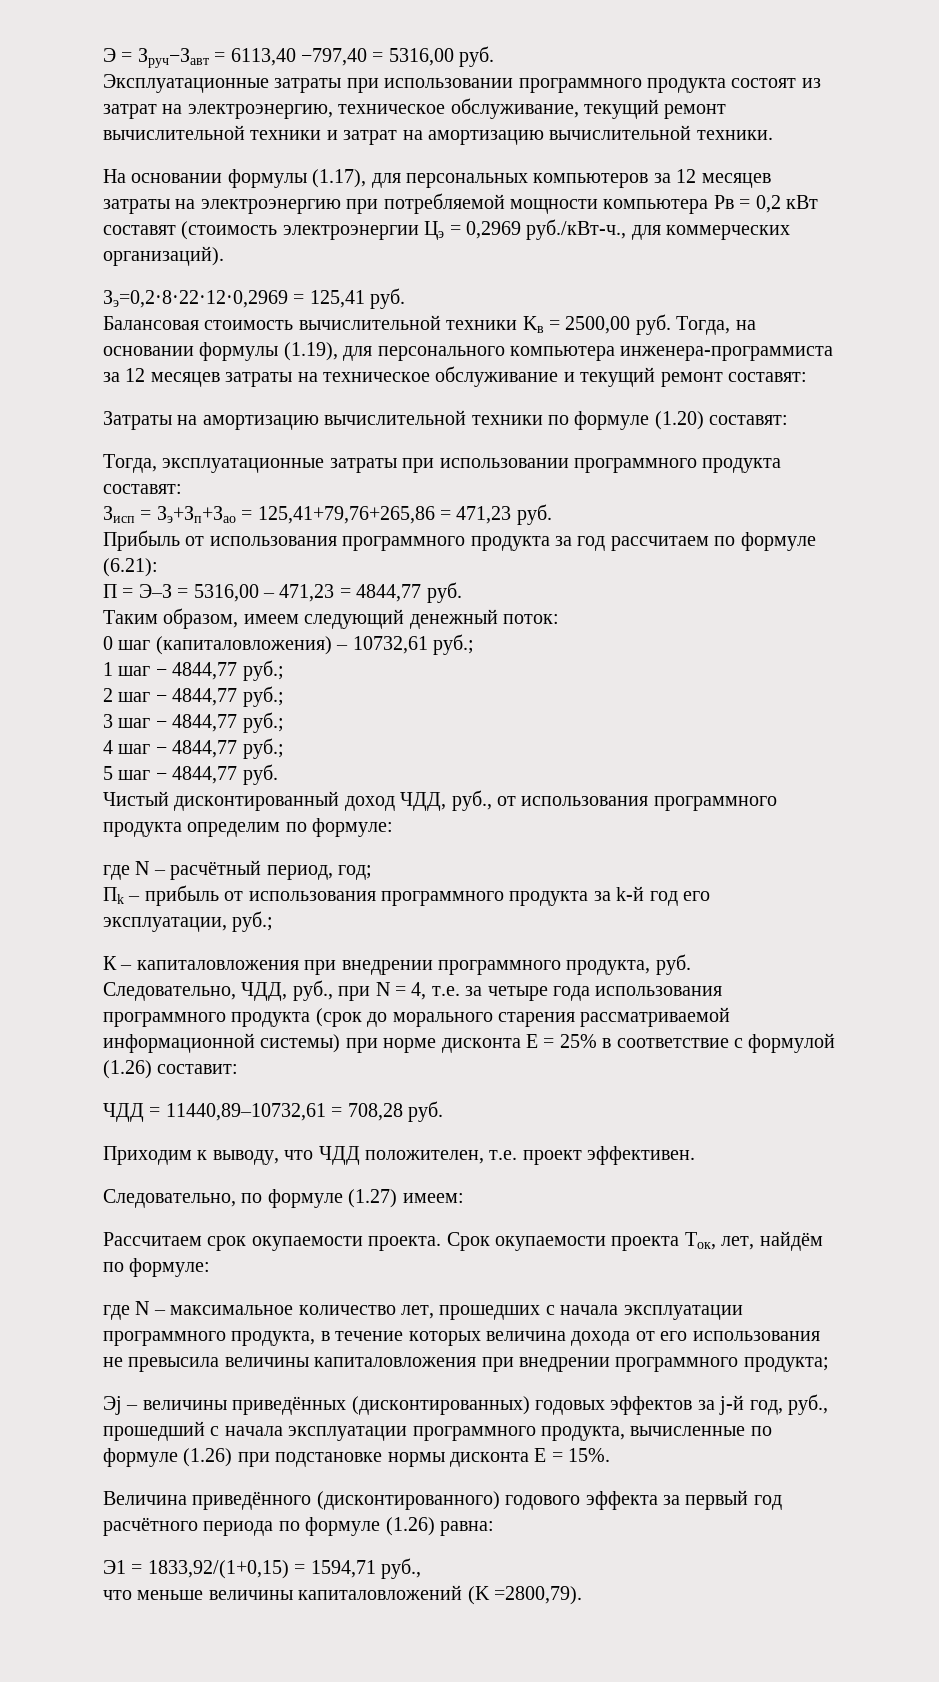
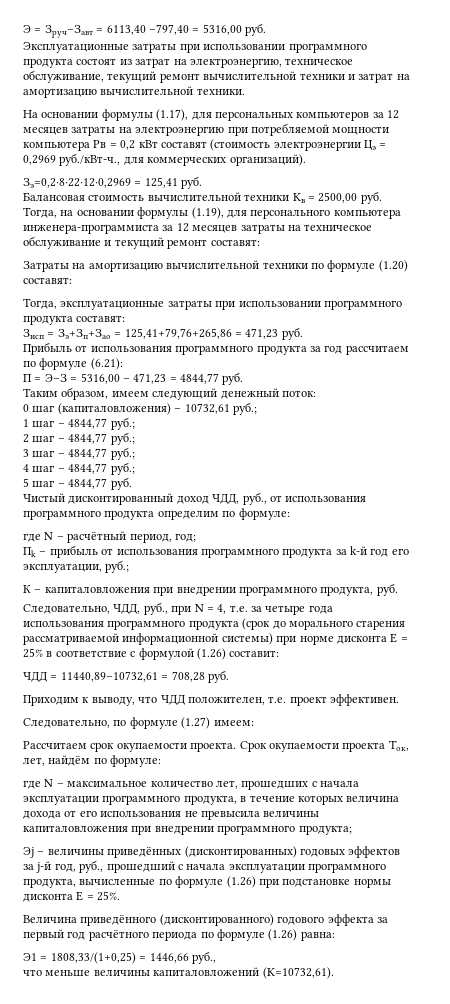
- Эj – величины приведённых (дисконтированных) годовых эффектов за j-й год, руб., прошедший с начала эксплуатации программного продукта, вычисленные по формуле (1.26) при подстановке нормы дисконта Е = 15%.
+ Эj – величины приведённых (дисконтированных) годовых эффектов за j-й год, руб., прошедший с начала эксплуатации программного продукта, вычисленные по формуле (1.26) при подстановке нормы дисконта Е = 25%.
- Э1 = 1833,92/(1+0,15) = 1594,71 руб.,
+ Э1 = 1808,33/(1+0,25) = 1446,66 руб.,
- что меньше величины капиталовложений (K =2800,79).
+ что меньше величины капиталовложений (K=10732,61).

